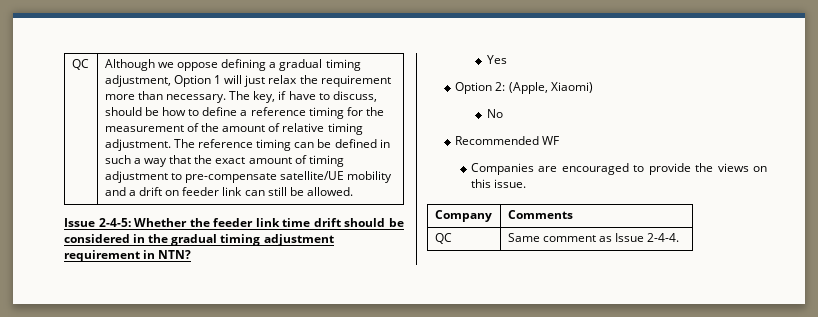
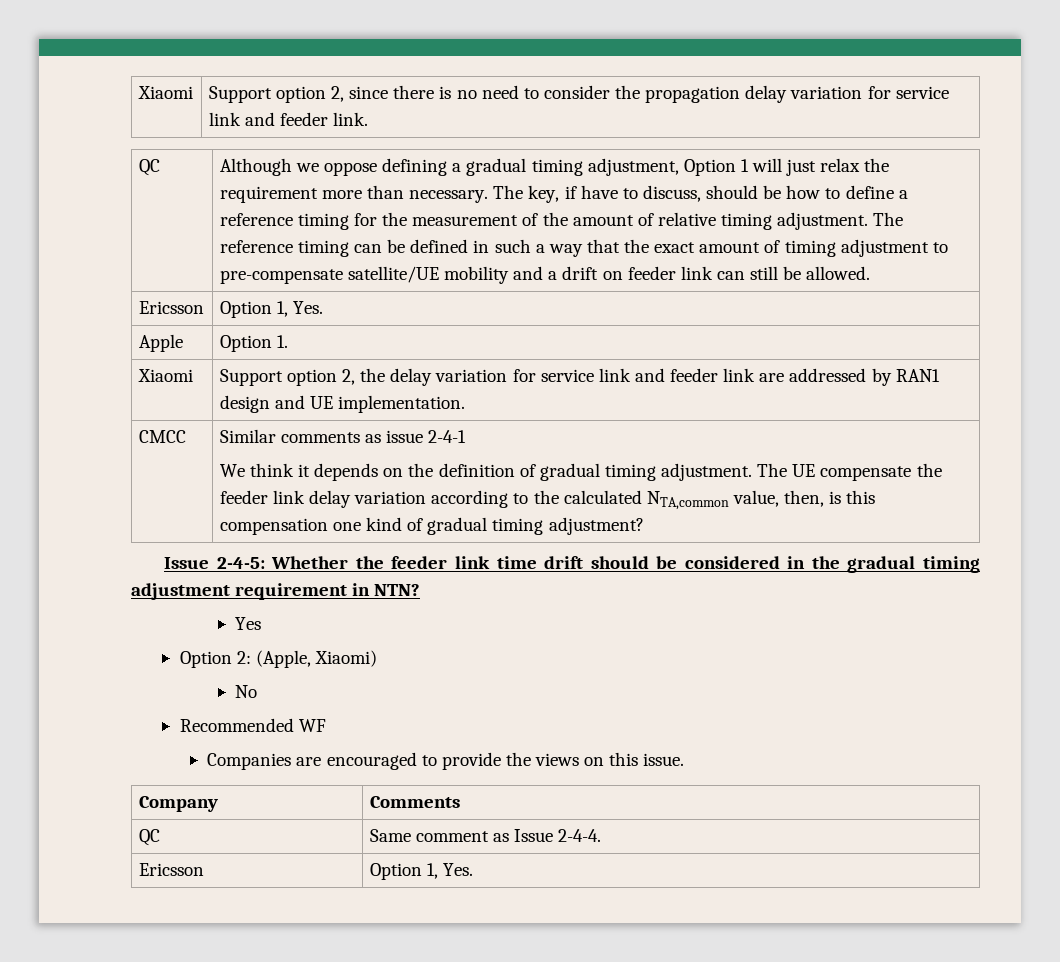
+ Xiaomi | Support option 2, since there is no need to consider the propagation delay variation for service link and feeder link.
  The reference timing can be defined in such a way that the exact amount of timing adjustment to pre-compensate satellite/UE mobility and a drift on feeder link can still be allowed.
+ Ericsson | Option 1, Yes.
+ Apple | Option 1.
+ Xiaomi | Support option 2, the delay variation for service link and feeder link are addressed by RAN1 design and UE implementation.
+ CMCC | Similar comments as issue 2-4-1
+ We think it depends on the definition of gradual timing adjustment. The UE compensate the feeder link delay variation according to the calculated NTA,common value, then, is this compensation one kind of gradual timing adjustment?
  QC | Same comment as Issue 2-4-4.
+ Ericsson | Option 1, Yes.

